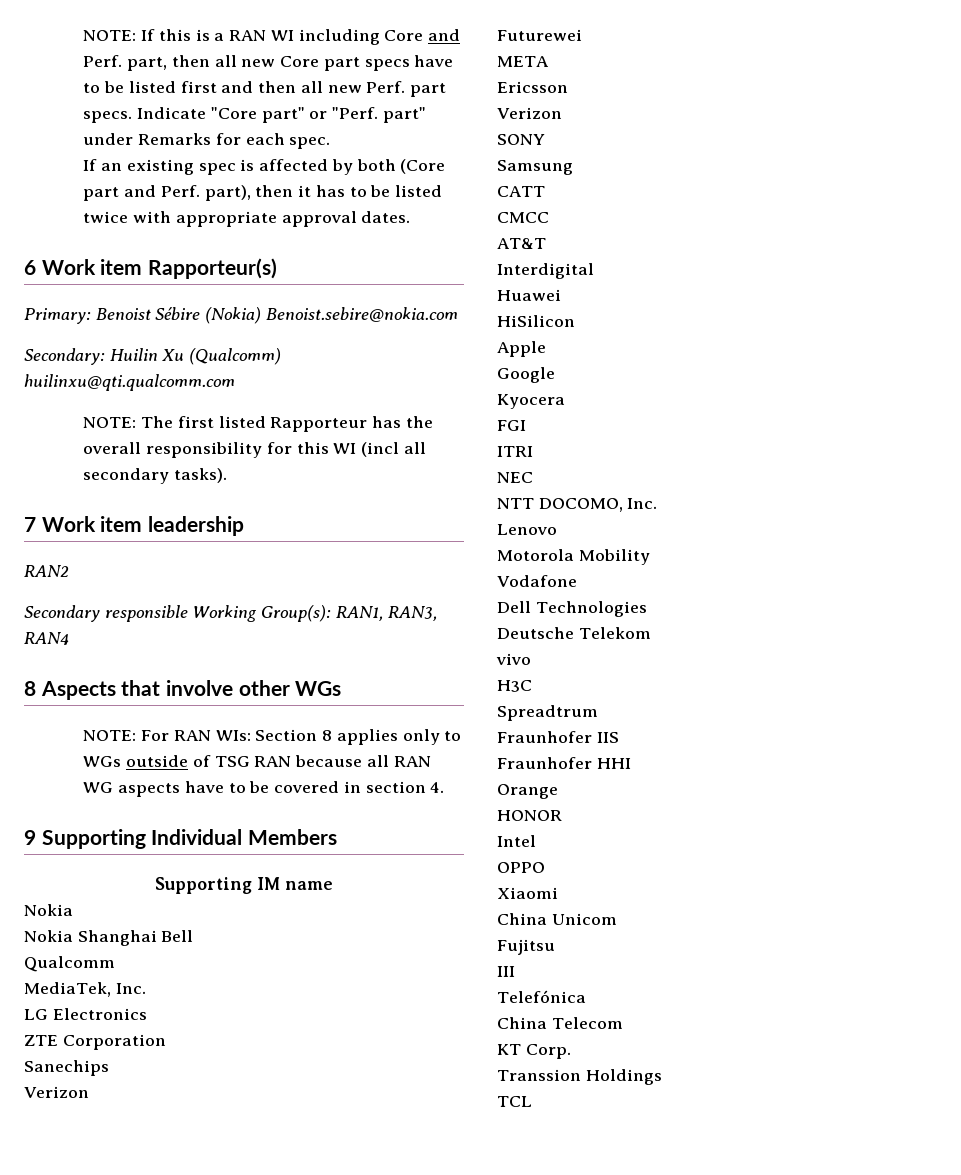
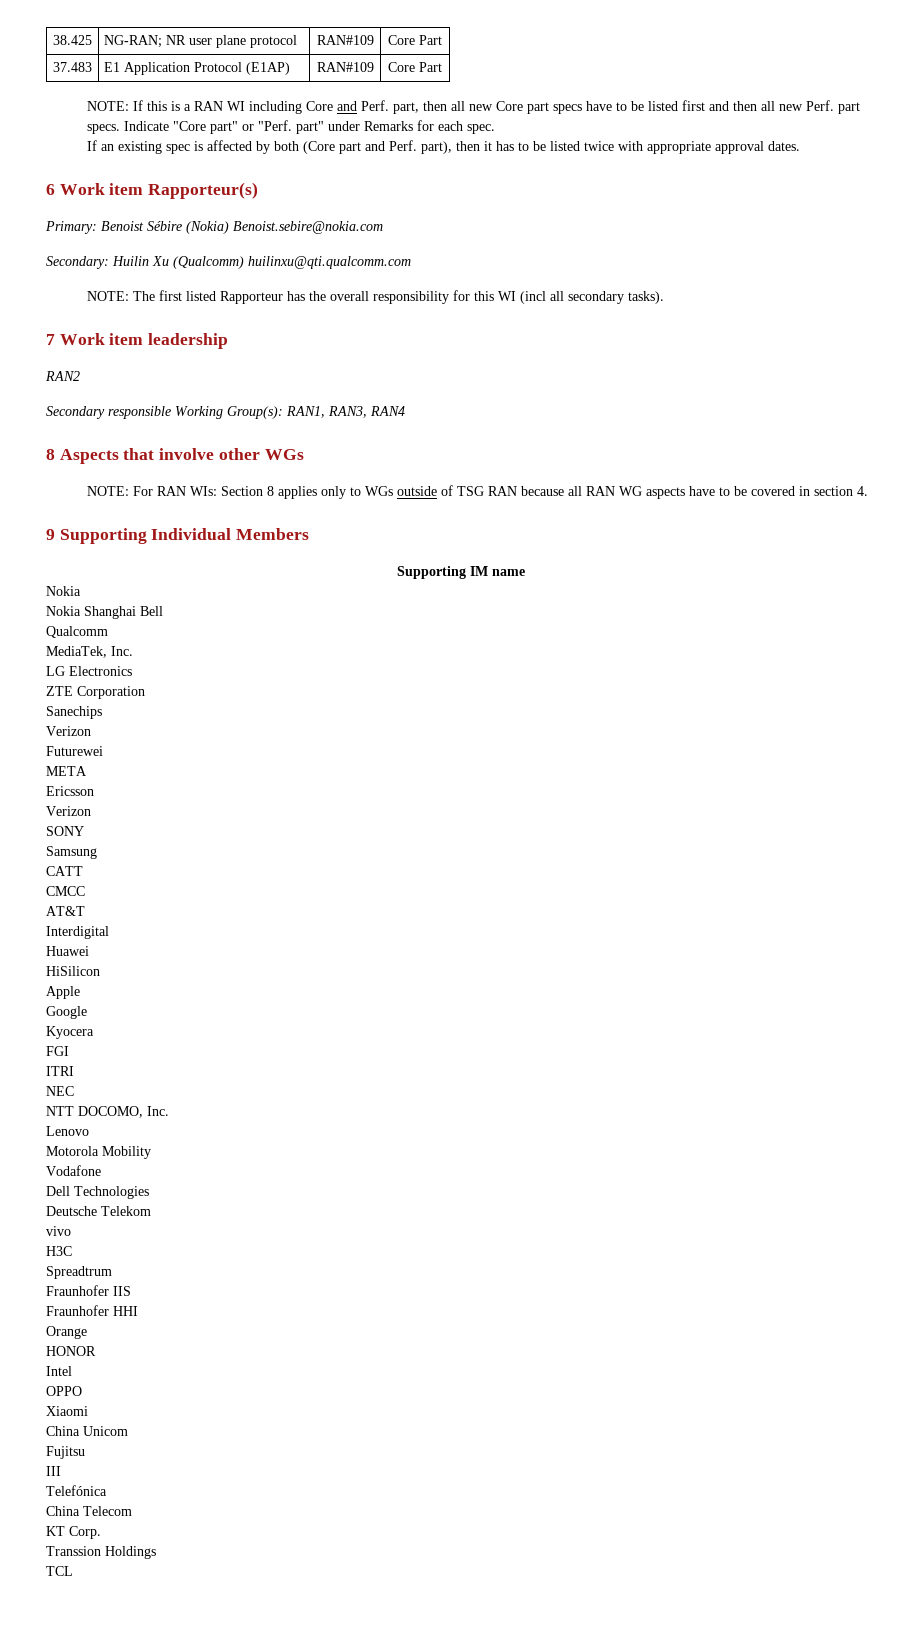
+ 38.425 | NG-RAN; NR user plane protocol | RAN#109 | Core Part
+ 37.483 | E1 Application Protocol (E1AP) | RAN#109 | Core Part

